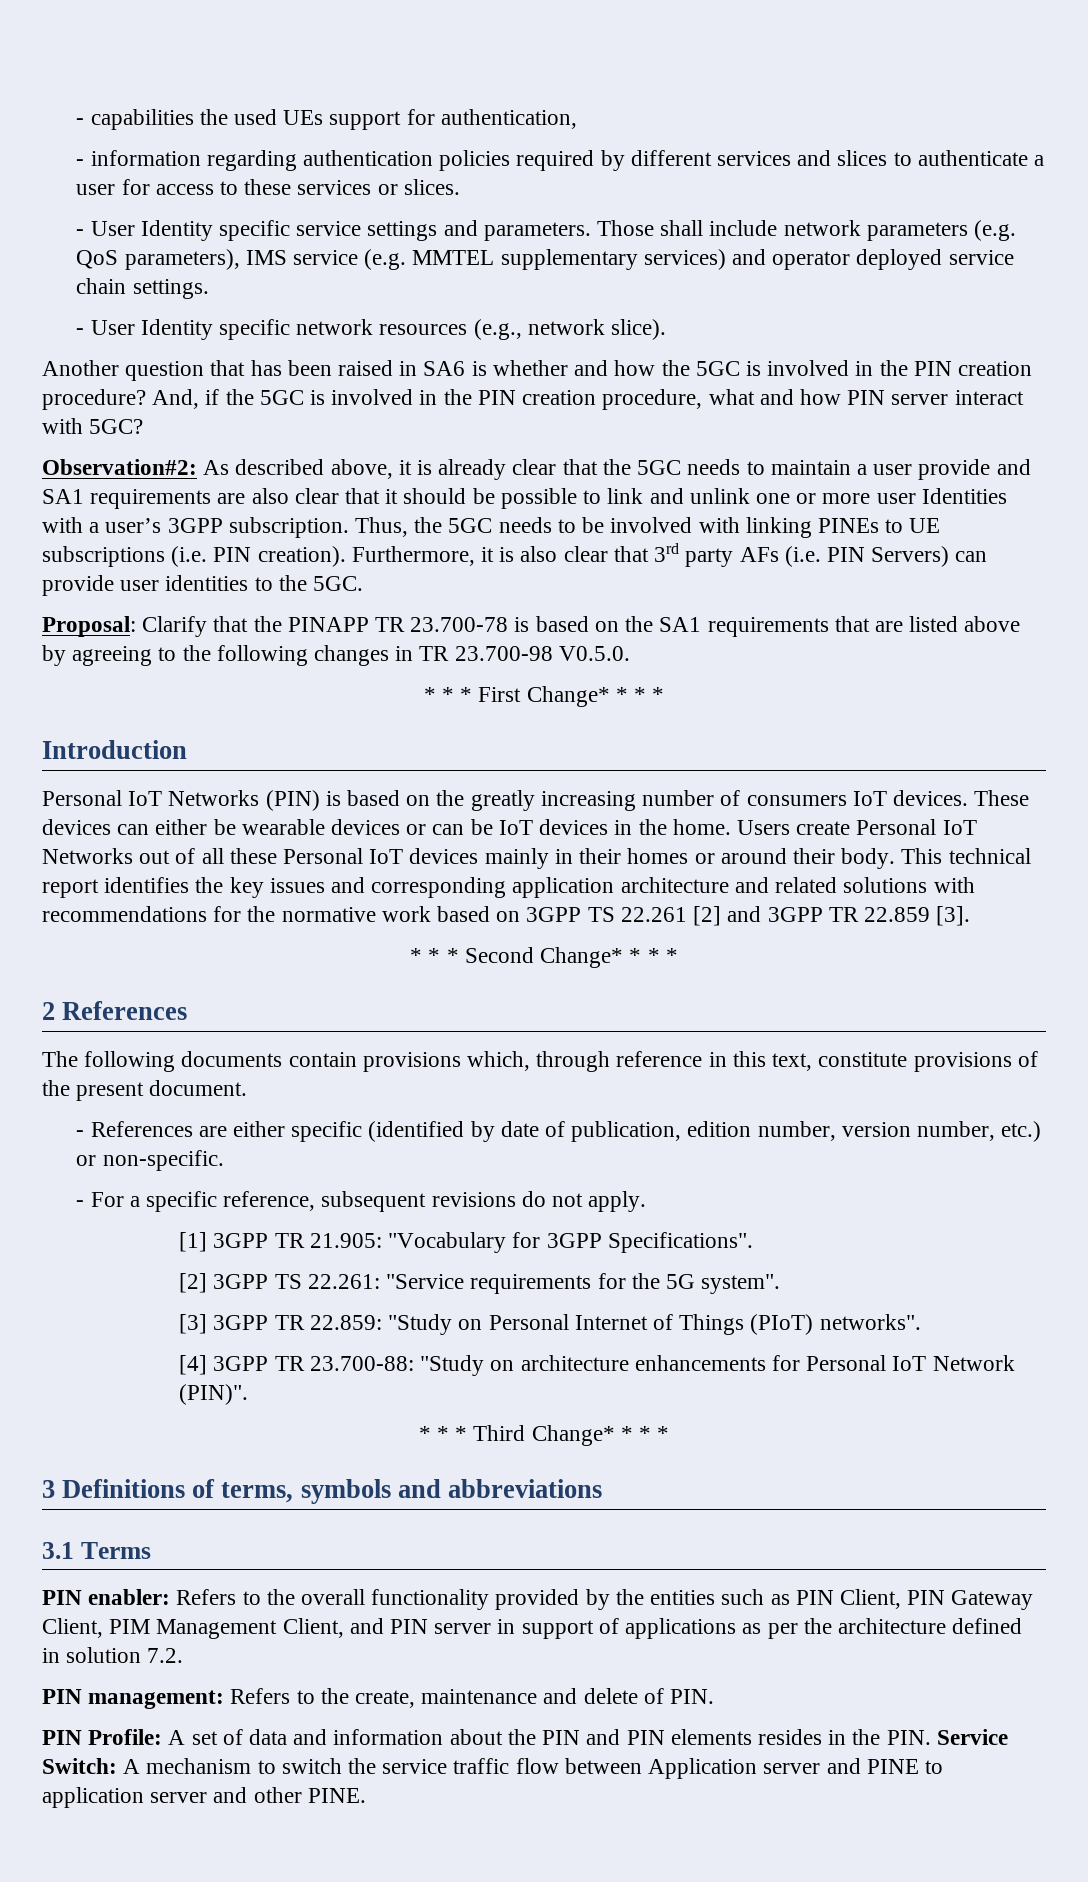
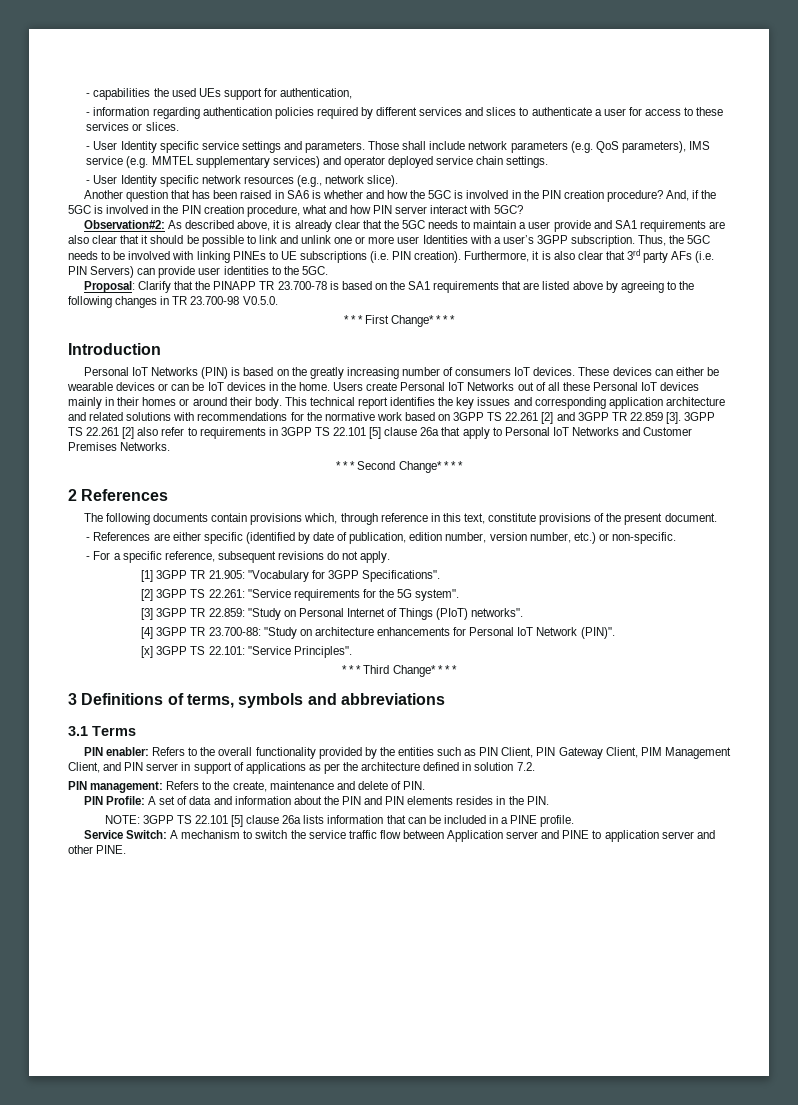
+ 3GPP TS 22.261 [2] also refer to requirements in 3GPP TS 22.101 [5] clause 26a that apply to Personal IoT Networks and Customer Premises Networks.
+ [x] 3GPP TS 22.101: "Service Principles".
- PIN Profile: A set of data and information about the PIN and PIN elements resides in the PIN. Service Switch: A mechanism to switch the service traffic flow between Application server and PINE to application server and other PINE.
+ PIN Profile: A set of data and information about the PIN and PIN elements resides in the PIN.
+ NOTE: 3GPP TS 22.101 [5] clause 26a lists information that can be included in a PINE profile.
+ Service Switch: A mechanism to switch the service traffic flow between Application server and PINE to application server and other PINE.

